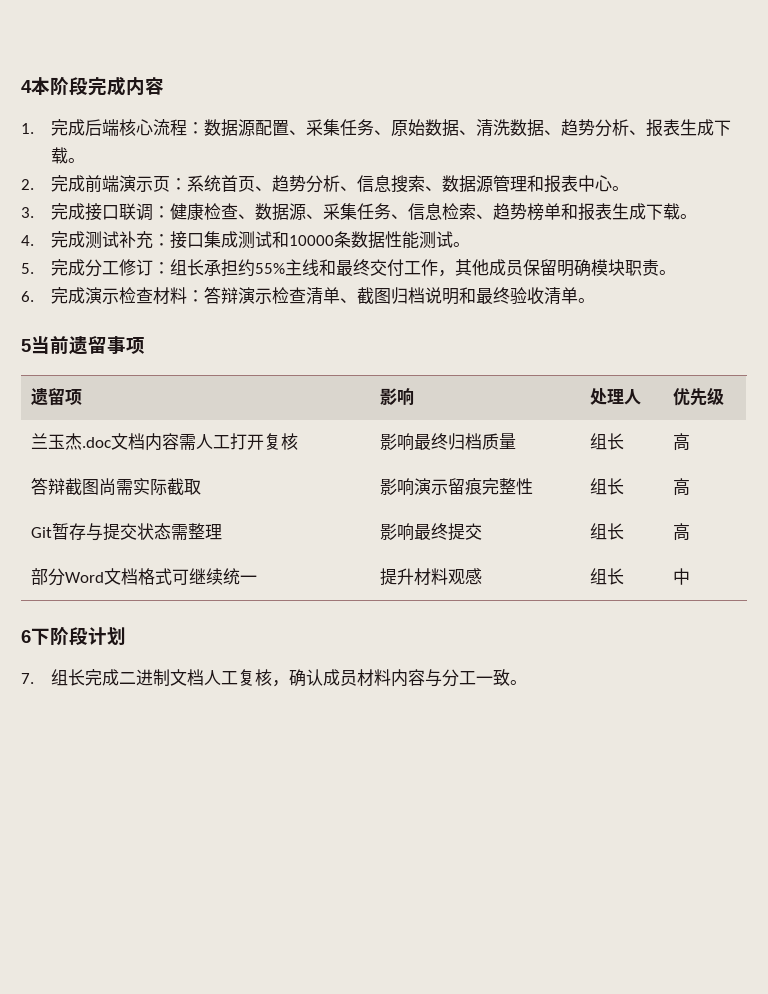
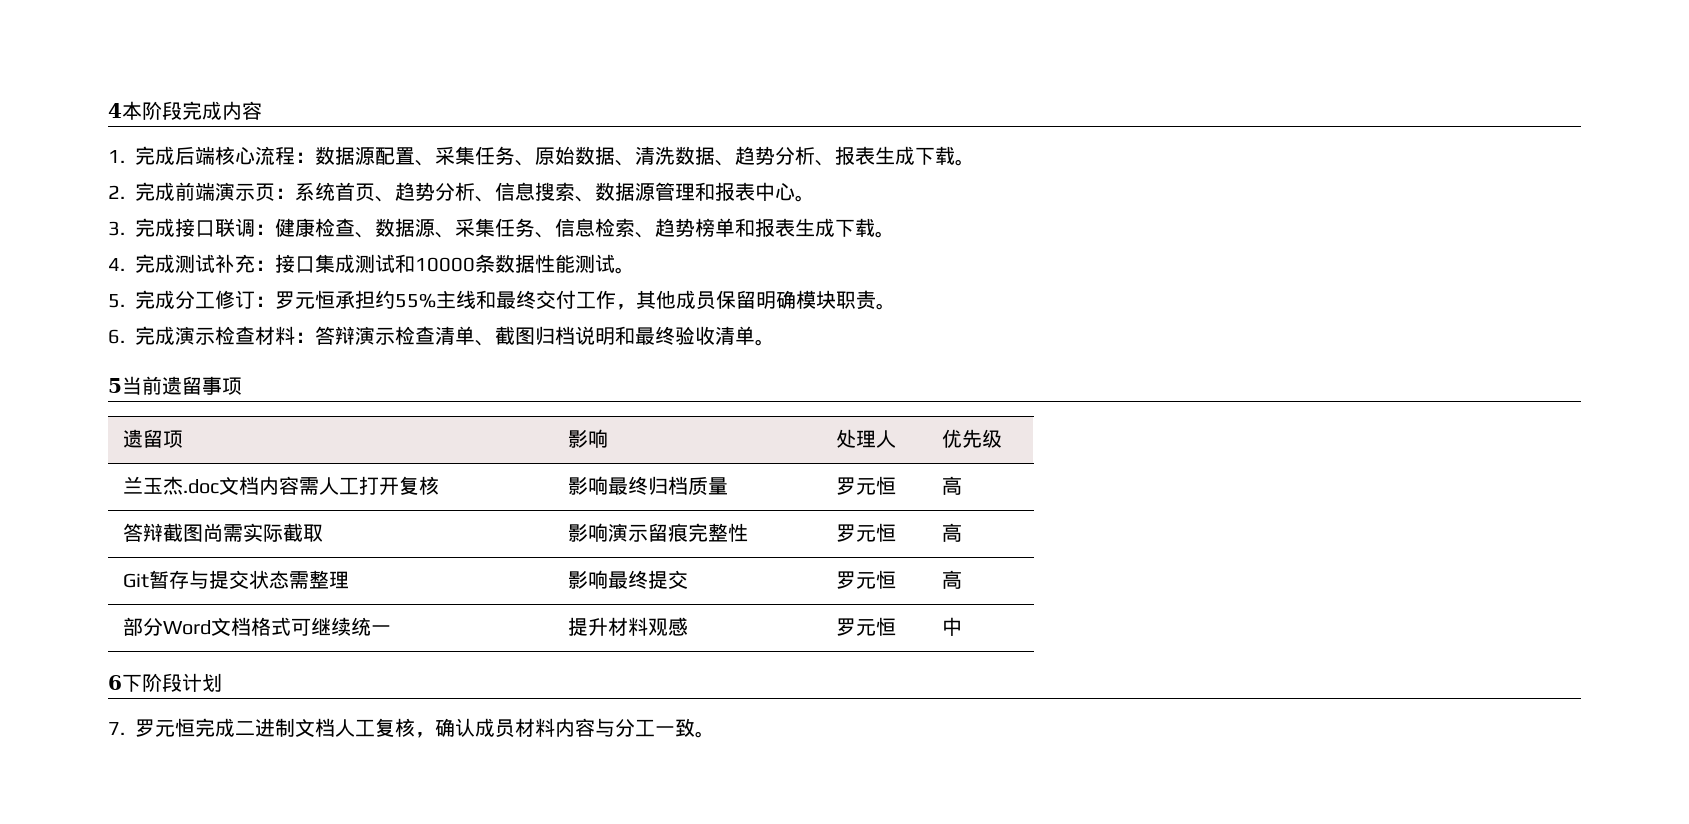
- 5.完成分工修订：组长承担约55%主线和最终交付工作，其他成员保留明确模块职责。
+ 5.完成分工修订：罗元恒承担约55%主线和最终交付工作，其他成员保留明确模块职责。
- 兰玉杰.doc文档内容需人工打开复核 | 影响最终归档质量 | 组长 | 高
+ 兰玉杰.doc文档内容需人工打开复核 | 影响最终归档质量 | 罗元恒 | 高
- 答辩截图尚需实际截取 | 影响演示留痕完整性 | 组长 | 高
+ 答辩截图尚需实际截取 | 影响演示留痕完整性 | 罗元恒 | 高
- Git暂存与提交状态需整理 | 影响最终提交 | 组长 | 高
+ Git暂存与提交状态需整理 | 影响最终提交 | 罗元恒 | 高
- 部分Word文档格式可继续统一 | 提升材料观感 | 组长 | 中
+ 部分Word文档格式可继续统一 | 提升材料观感 | 罗元恒 | 中
- 7.组长完成二进制文档人工复核，确认成员材料内容与分工一致。
+ 7.罗元恒完成二进制文档人工复核，确认成员材料内容与分工一致。

